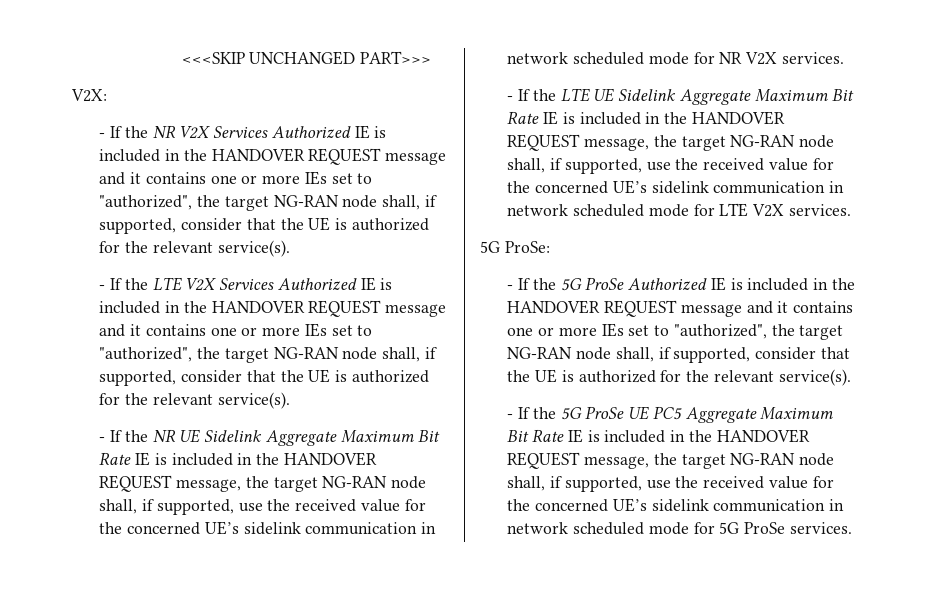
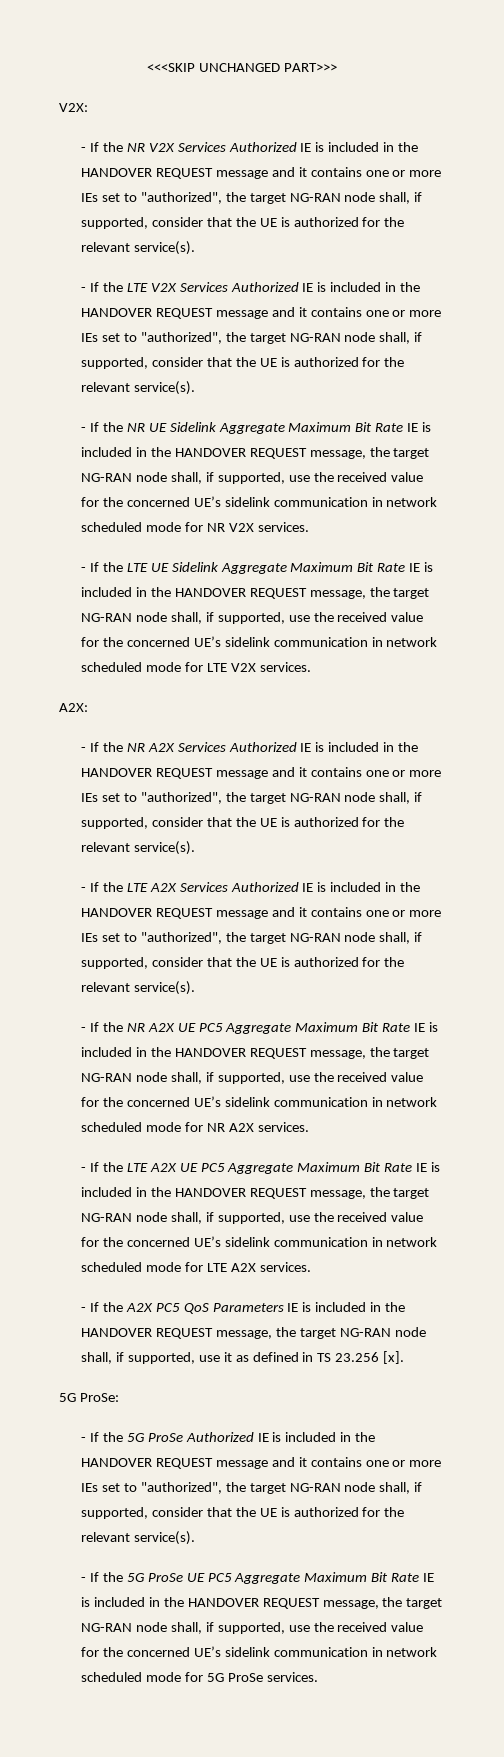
+ A2X:
+ - If the NR A2X Services Authorized IE is included in the HANDOVER REQUEST message and it contains one or more IEs set to "authorized", the target NG-RAN node shall, if supported, consider that the UE is authorized for the relevant service(s).
+ - If the LTE A2X Services Authorized IE is included in the HANDOVER REQUEST message and it contains one or more IEs set to "authorized", the target NG-RAN node shall, if supported, consider that the UE is authorized for the relevant service(s).
+ - If the NR A2X UE PC5 Aggregate Maximum Bit Rate IE is included in the HANDOVER REQUEST message, the target NG-RAN node shall, if supported, use the received value for the concerned UE’s sidelink communication in network scheduled mode for NR A2X services.
+ - If the LTE A2X UE PC5 Aggregate Maximum Bit Rate IE is included in the HANDOVER REQUEST message, the target NG-RAN node shall, if supported, use the received value for the concerned UE’s sidelink communication in network scheduled mode for LTE A2X services.
+ - If the A2X PC5 QoS Parameters IE is included in the HANDOVER REQUEST message, the target NG-RAN node shall, if supported, use it as defined in TS 23.256 [x].

